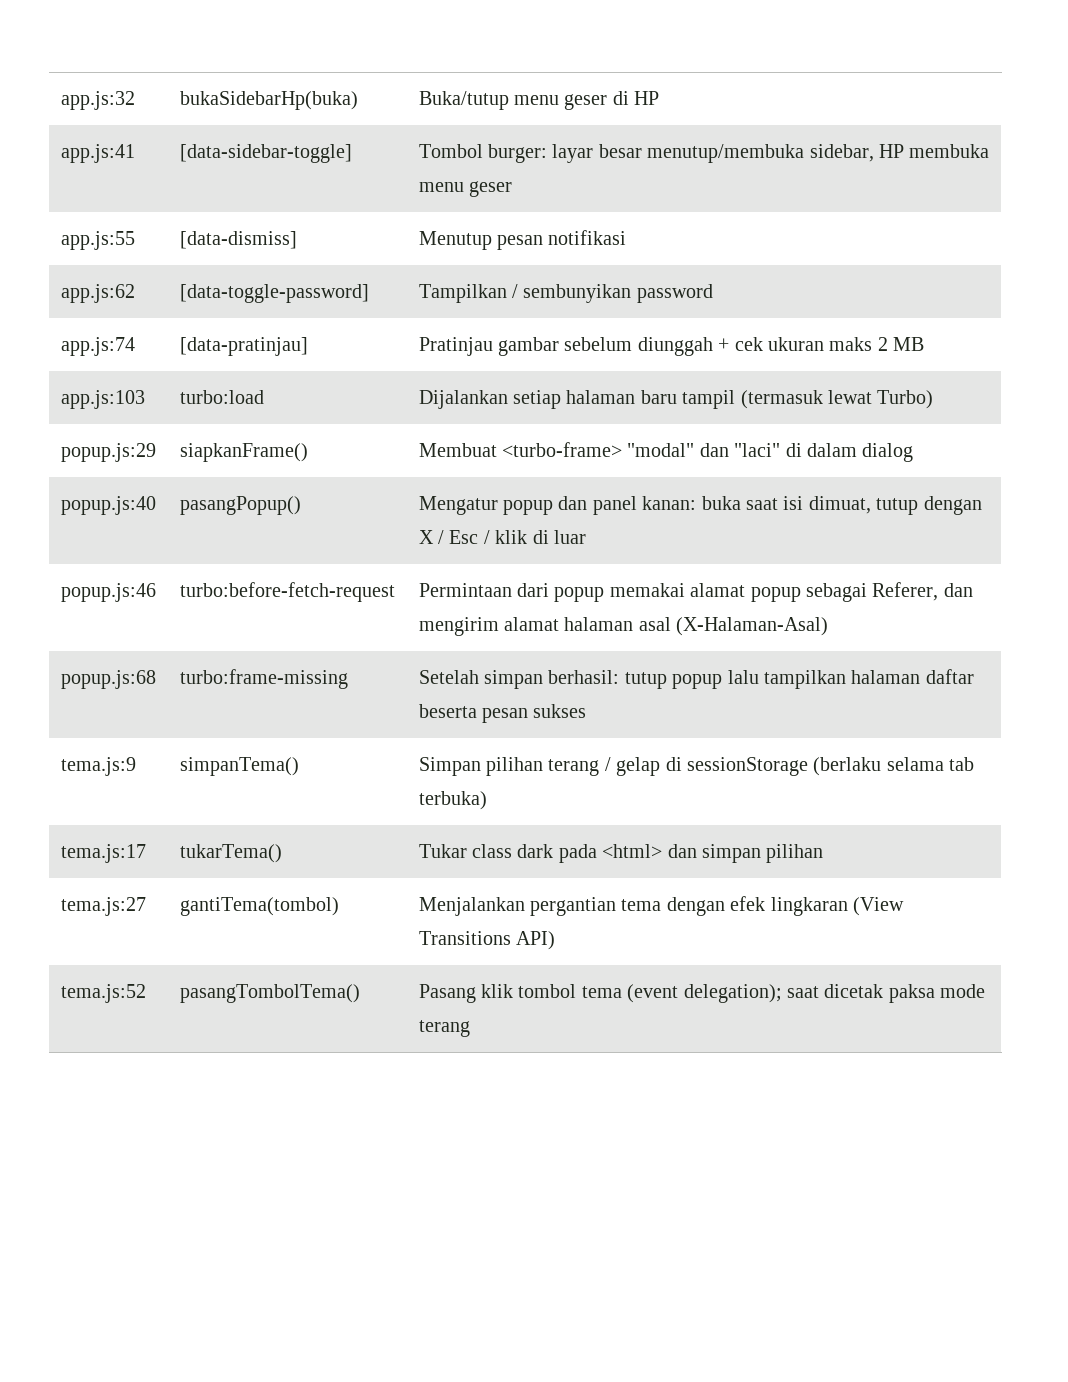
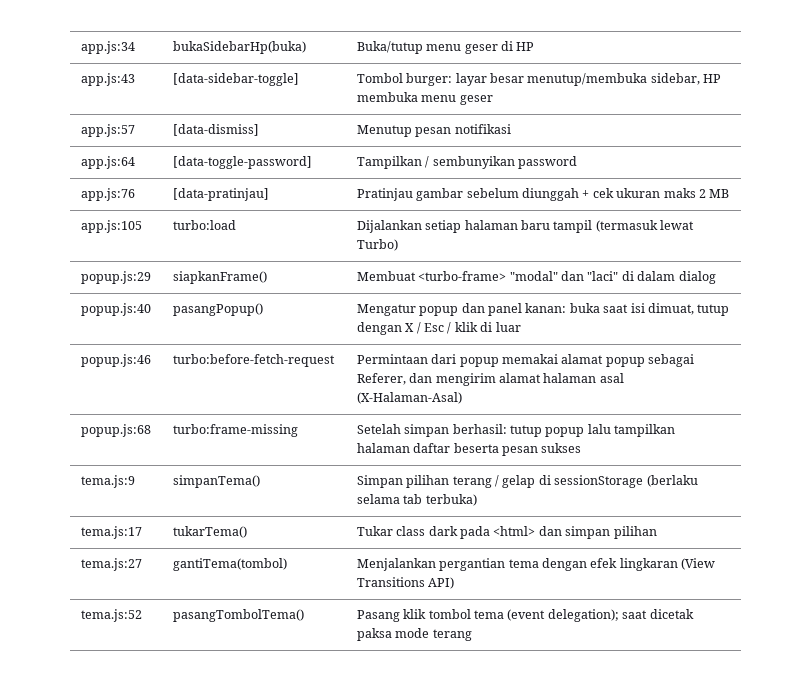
- app.js:32 | bukaSidebarHp(buka) | Buka/tutup menu geser di HP
+ app.js:34 | bukaSidebarHp(buka) | Buka/tutup menu geser di HP
- app.js:41 | [data-sidebar-toggle] | Tombol burger: layar besar menutup/membuka sidebar, HP membuka menu geser
+ app.js:43 | [data-sidebar-toggle] | Tombol burger: layar besar menutup/membuka sidebar, HP membuka menu geser
- app.js:55 | [data-dismiss] | Menutup pesan notifikasi
+ app.js:57 | [data-dismiss] | Menutup pesan notifikasi
- app.js:62 | [data-toggle-password] | Tampilkan / sembunyikan password
+ app.js:64 | [data-toggle-password] | Tampilkan / sembunyikan password
- app.js:74 | [data-pratinjau] | Pratinjau gambar sebelum diunggah + cek ukuran maks 2 MB
+ app.js:76 | [data-pratinjau] | Pratinjau gambar sebelum diunggah + cek ukuran maks 2 MB
- app.js:103 | turbo:load | Dijalankan setiap halaman baru tampil (termasuk lewat Turbo)
+ app.js:105 | turbo:load | Dijalankan setiap halaman baru tampil (termasuk lewat Turbo)

